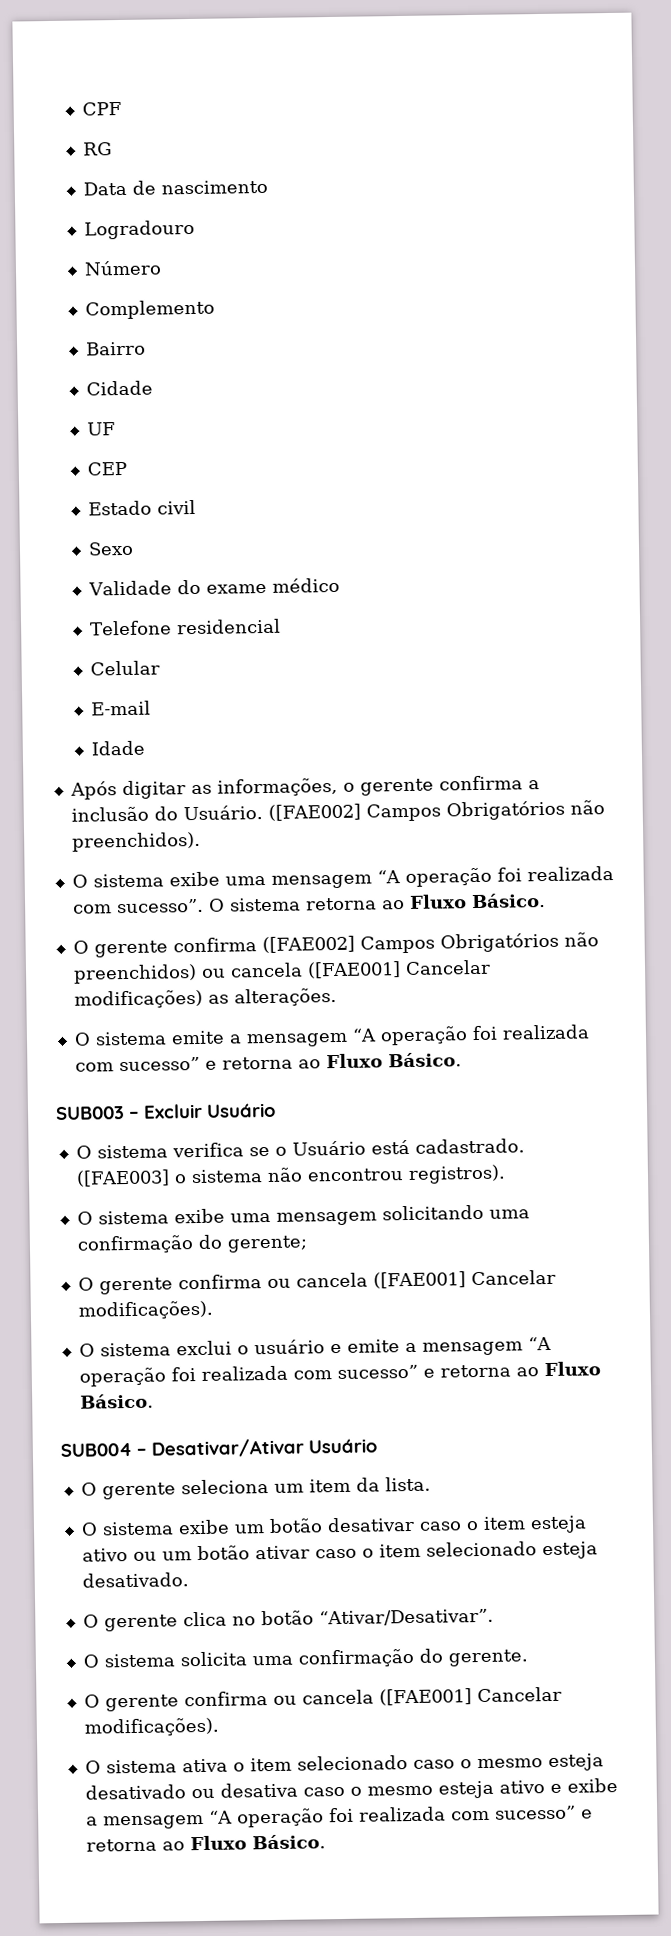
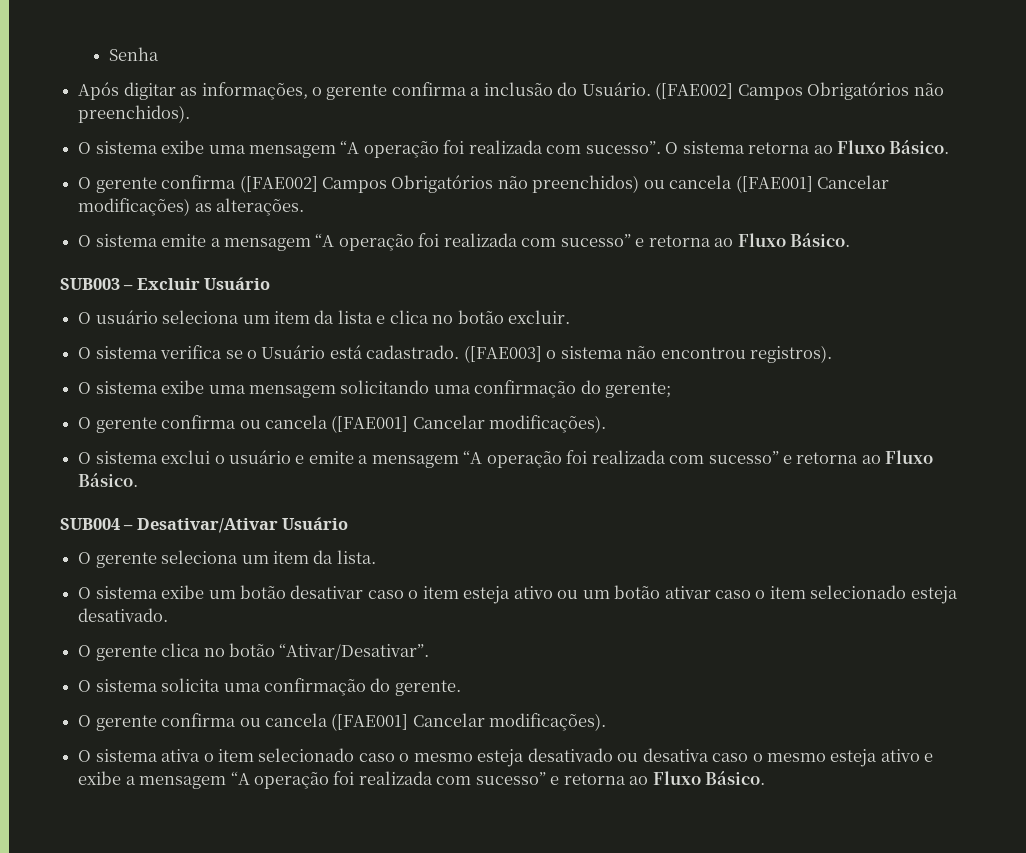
- CPF
- RG
- Data de nascimento
- Logradouro
- Número
- Complemento
- Bairro
- Cidade
- UF
- CEP
- Estado civil
- Sexo
- Validade do exame médico
- Telefone residencial
- Celular
- E-mail
- Idade
+ Senha
+ O usuário seleciona um item da lista e clica no botão excluir.

